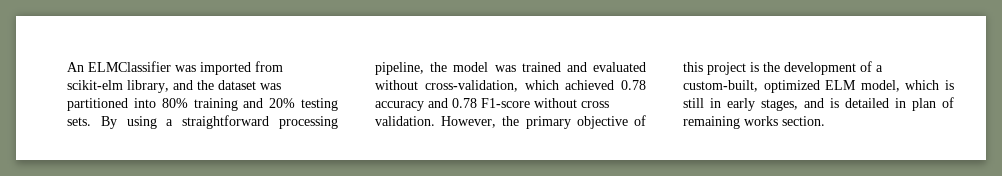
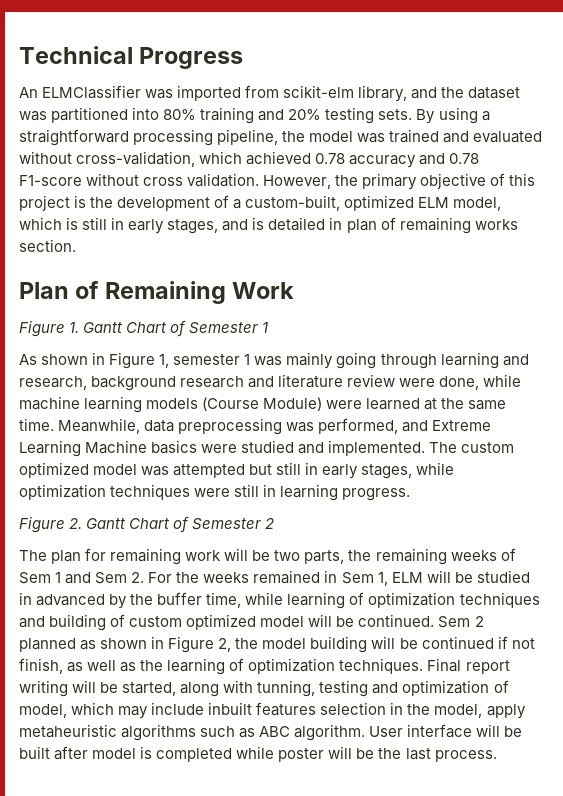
+ Technical Progress
+ Plan of Remaining Work
+ Figure 1. Gantt Chart of Semester 1
+ As shown in Figure 1, semester 1 was mainly going through learning and research, background research and literature review were done, while machine learning models (Course Module) were learned at the same time. Meanwhile, data preprocessing was performed, and Extreme Learning Machine basics were studied and implemented. The custom optimized model was attempted but still in early stages, while optimization techniques were still in learning progress.
+ Figure 2. Gantt Chart of Semester 2
+ The plan for remaining work will be two parts, the remaining weeks of Sem 1 and Sem 2. For the weeks remained in Sem 1, ELM will be studied in advanced by the buffer time, while learning of optimization techniques and building of custom optimized model will be continued. Sem 2 planned as shown in Figure 2, the model building will be continued if not finish, as well as the learning of optimization techniques. Final report writing will be started, along with tunning, testing and optimization of model, which may include inbuilt features selection in the model, apply metaheuristic algorithms such as ABC algorithm. User interface will be built after model is completed while poster will be the last process.

